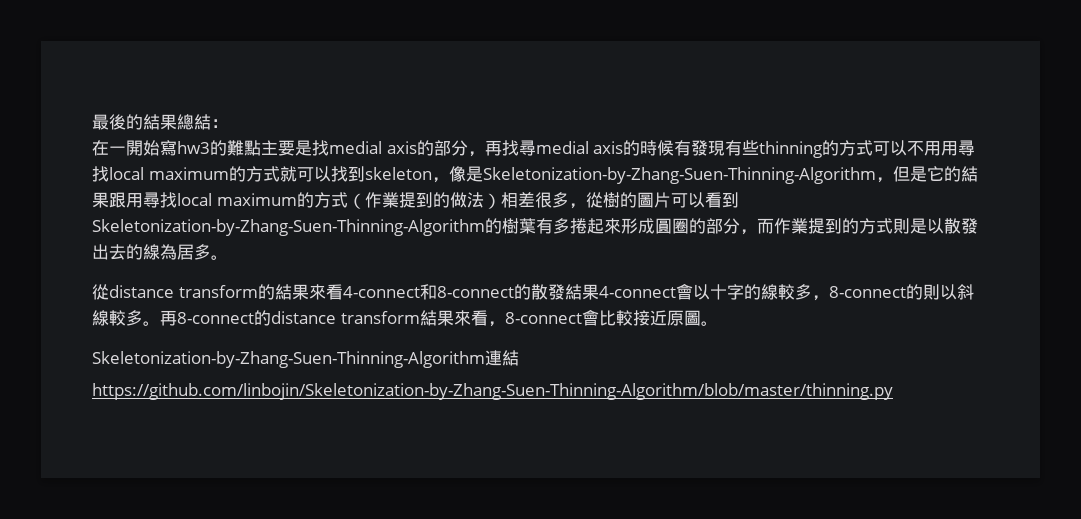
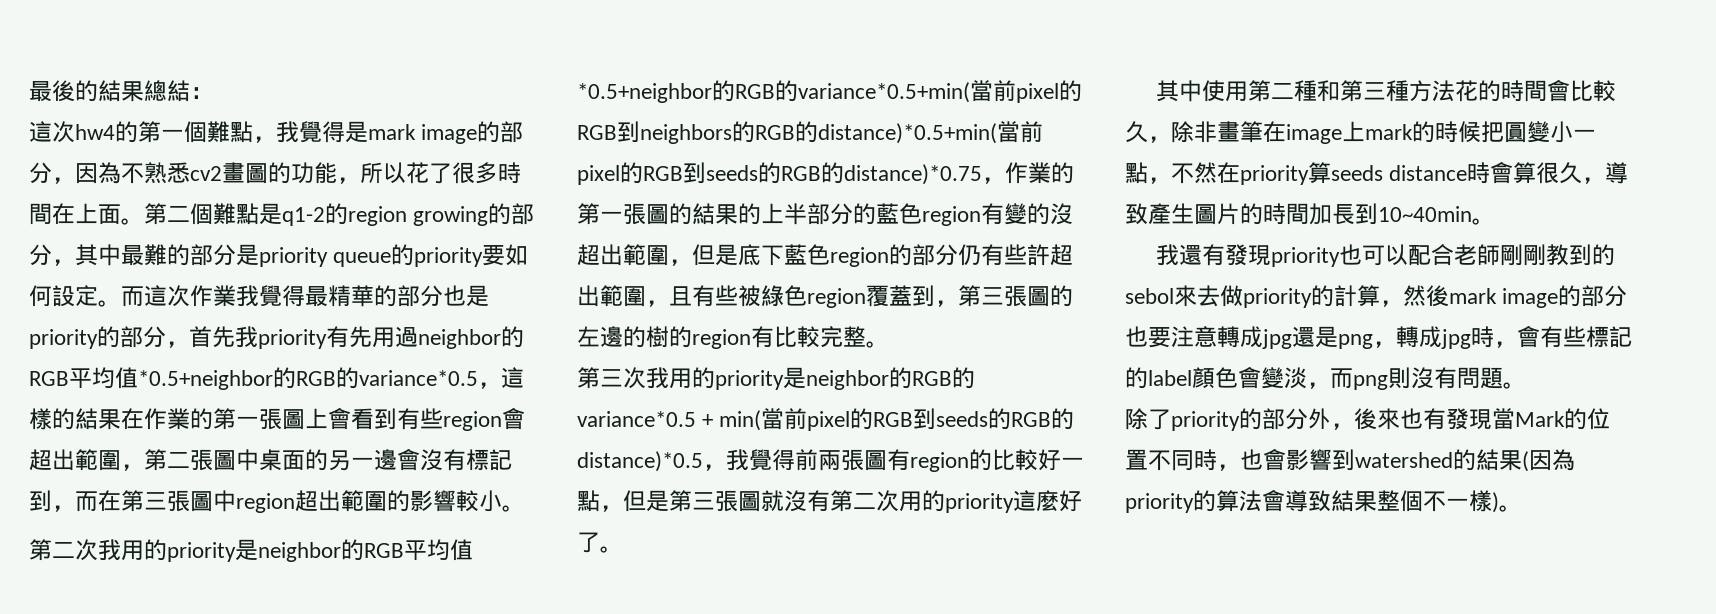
- 在一開始寫hw3的難點主要是找medial axis的部分，再找尋medial axis的時候有發現有些thinning的方式可以不用用尋找local maximum的方式就可以找到skeleton，像是Skeletonization-by-Zhang-Suen-Thinning-Algorithm，但是它的結果跟用尋找local maximum的方式（作業提到的做法）相差很多，從樹的圖片可以看到Skeletonization-by-Zhang-Suen-Thinning-Algorithm的樹葉有多捲起來形成圓圈的部分，而作業提到的方式則是以散發出去的線為居多。
- 從distance transform的結果來看4-connect和8-connect的散發結果4-connect會以十字的線較多，8-connect的則以斜線較多。再8-connect的distance transform結果來看，8-connect會比較接近原圖。
- Skeletonization-by-Zhang-Suen-Thinning-Algorithm連結
- https://github.com/linbojin/Skeletonization-by-Zhang-Suen-Thinning-Algorithm/blob/master/thinning.py
+ 這次hw4的第一個難點，我覺得是mark image的部分，因為不熟悉cv2畫圖的功能，所以花了很多時間在上面。第二個難點是q1-2的region growing的部分，其中最難的部分是priority queue的priority要如何設定。而這次作業我覺得最精華的部分也是priority的部分，首先我priority有先用過neighbor的RGB平均值*0.5+neighbor的RGB的variance*0.5，這樣的結果在作業的第一張圖上會看到有些region會超出範圍，第二張圖中桌面的另一邊會沒有標記到，而在第三張圖中region超出範圍的影響較小。
+ 第二次我用的priority是neighbor的RGB平均值*0.5+neighbor的RGB的variance*0.5+min(當前pixel的RGB到neighbors的RGB的distance)*0.5+min(當前pixel的RGB到seeds的RGB的distance)*0.75，作業的第一張圖的結果的上半部分的藍色region有變的沒超出範圍，但是底下藍色region的部分仍有些許超出範圍，且有些被綠色region覆蓋到，第三張圖的左邊的樹的region有比較完整。
+ 第三次我用的priority是neighbor的RGB的variance*0.5 + min(當前pixel的RGB到seeds的RGB的distance)*0.5，我覺得前兩張圖有region的比較好一點，但是第三張圖就沒有第二次用的priority這麼好了。
+ 其中使用第二種和第三種方法花的時間會比較久，除非畫筆在image上mark的時候把圓變小一點，不然在priority算seeds distance時會算很久，導致產生圖片的時間加長到10~40min。
+ 我還有發現priority也可以配合老師剛剛教到的sebol來去做priority的計算，然後mark image的部分也要注意轉成jpg還是png，轉成jpg時，會有些標記的label顏色會變淡，而png則沒有問題。
+ 除了priority的部分外，後來也有發現當Mark的位置不同時，也會影響到watershed的結果(因為priority的算法會導致結果整個不一樣)。

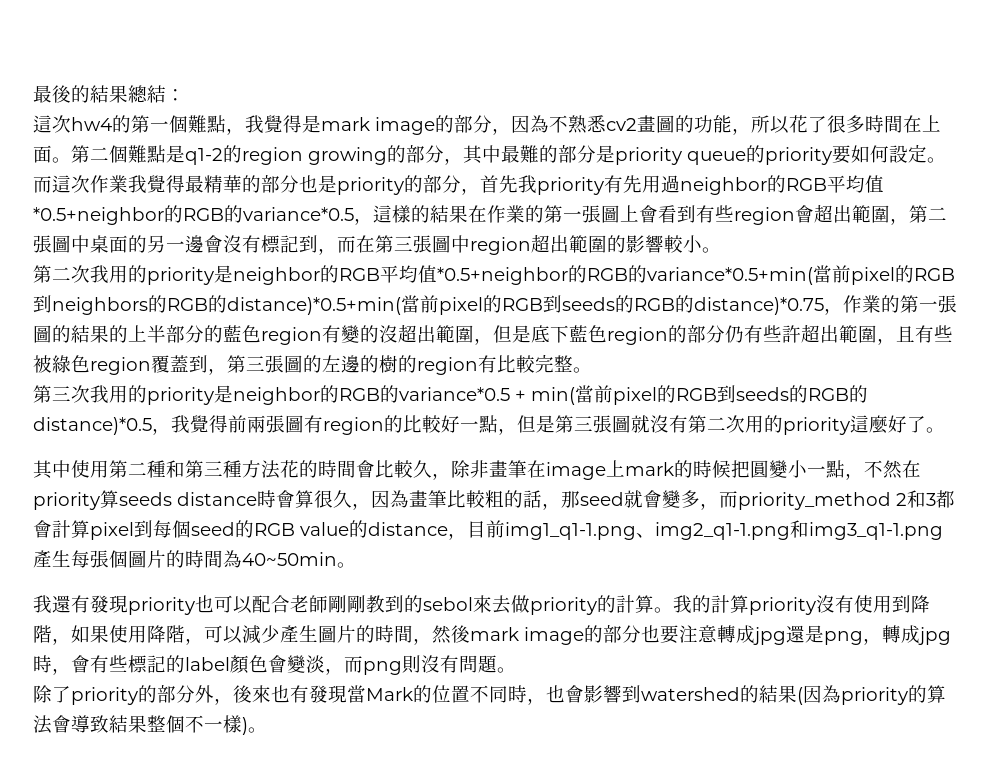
- 其中使用第二種和第三種方法花的時間會比較久，除非畫筆在image上mark的時候把圓變小一點，不然在priority算seeds distance時會算很久，導致產生圖片的時間加長到10~40min。
+ 其中使用第二種和第三種方法花的時間會比較久，除非畫筆在image上mark的時候把圓變小一點，不然在priority算seeds distance時會算很久，因為畫筆比較粗的話，那seed就會變多，而priority_method 2和3都會計算pixel到每個seed的RGB value的distance，目前img1_q1-1.png、img2_q1-1.png和img3_q1-1.png產生每張個圖片的時間為40~50min。
- 我還有發現priority也可以配合老師剛剛教到的sebol來去做priority的計算，然後mark image的部分也要注意轉成jpg還是png，轉成jpg時，會有些標記的label顏色會變淡，而png則沒有問題。
+ 我還有發現priority也可以配合老師剛剛教到的sebol來去做priority的計算。我的計算priority沒有使用到降階，如果使用降階，可以減少產生圖片的時間，然後mark image的部分也要注意轉成jpg還是png，轉成jpg時，會有些標記的label顏色會變淡，而png則沒有問題。

